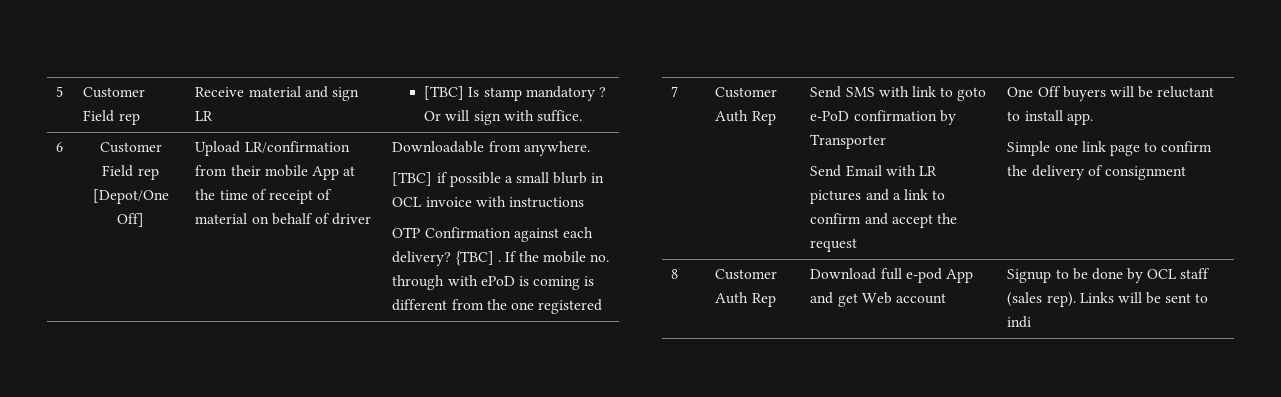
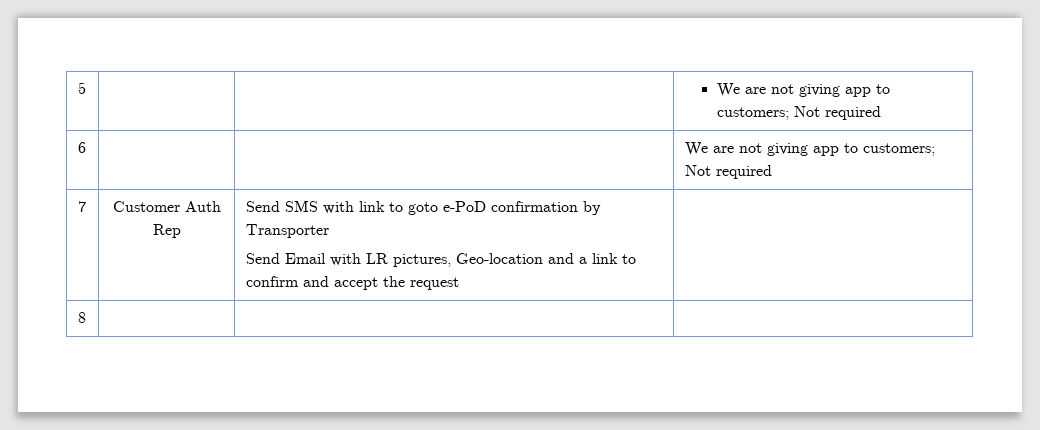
- 5 | Customer Field rep | Receive material and sign LR | [TBC] Is stamp mandatory ? Or will sign with suffice.
- 6 | Customer Field rep [Depot/One Off] | Upload LR/confirmation from their mobile App at the time of receipt of material on behalf of driver | Downloadable from anywhere.
- [TBC] if possible a small blurb in OCL invoice with instructions
- OTP Confirmation against each delivery? {TBC] . If the mobile no. through with ePoD is coming is different from the one registered
+ 5 | | | We are not giving app to customers; Not required
+ 6 | | | We are not giving app to customers; Not required
- Send Email with LR pictures and a link to confirm and accept the request
+ Send Email with LR pictures, Geo-location and a link to confirm and accept the request
- One Off buyers will be reluctant to install app.
- Simple one link page to confirm the delivery of consignment
- 8 | Customer Auth Rep | Download full e-pod App and get Web account | Signup to be done by OCL staff (sales rep). Links will be sent to indi
+ 8 | | |

